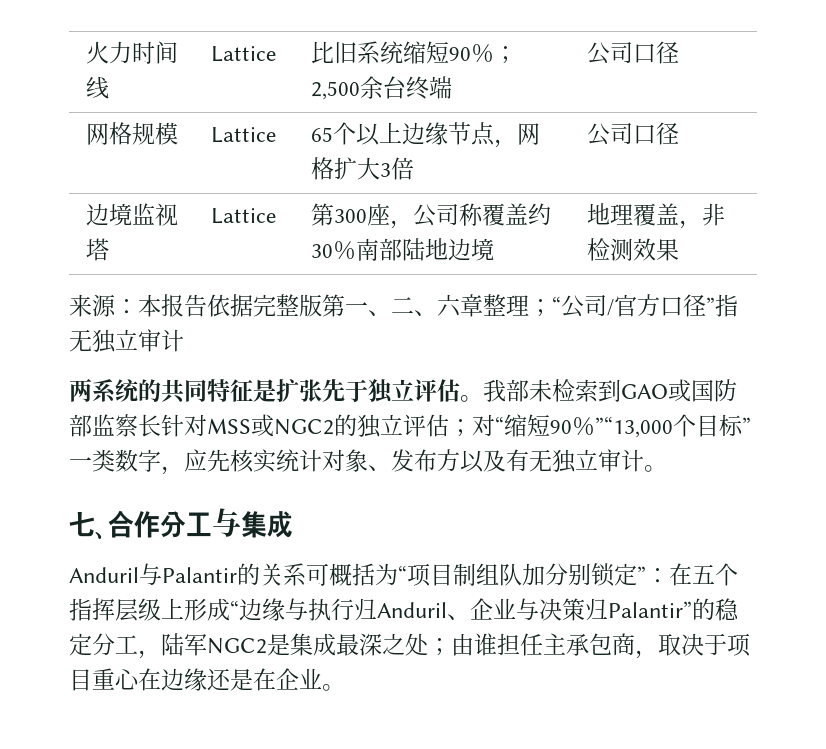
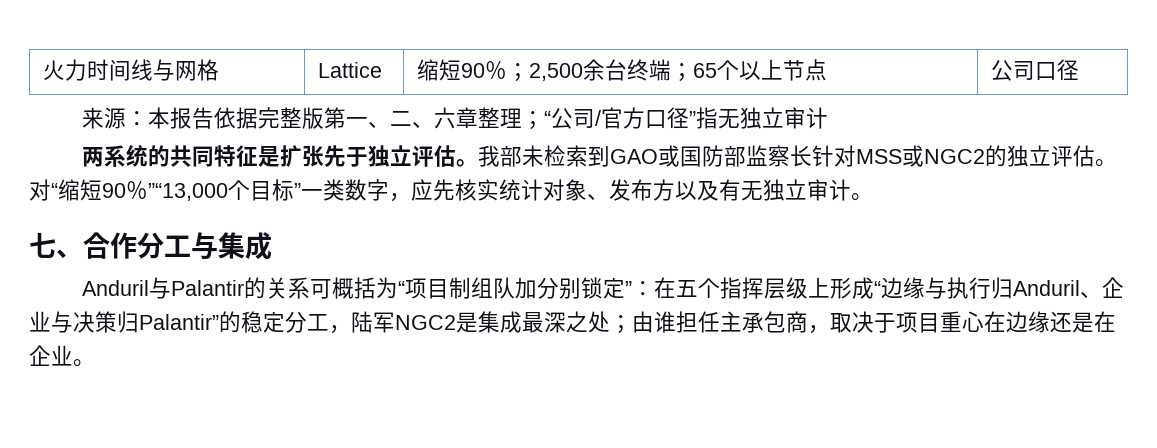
- 火力时间线 | Lattice | 比旧系统缩短90％；2,500余台终端 | 公司口径
- 网格规模 | Lattice | 65个以上边缘节点，网格扩大3倍 | 公司口径
- 边境监视塔 | Lattice | 第300座，公司称覆盖约30％南部陆地边境 | 地理覆盖，非检测效果
+ 火力时间线与网格 | Lattice | 缩短90％；2,500余台终端；65个以上节点 | 公司口径
- 我部未检索到GAO或国防部监察长针对MSS或NGC2的独立评估；对“缩短90％”“13,000个目标”一类数字，应先核实统计对象、发布方以及有无独立审计。
+ 我部未检索到GAO或国防部监察长针对MSS或NGC2的独立评估。对“缩短90％”“13,000个目标”一类数字，应先核实统计对象、发布方以及有无独立审计。

